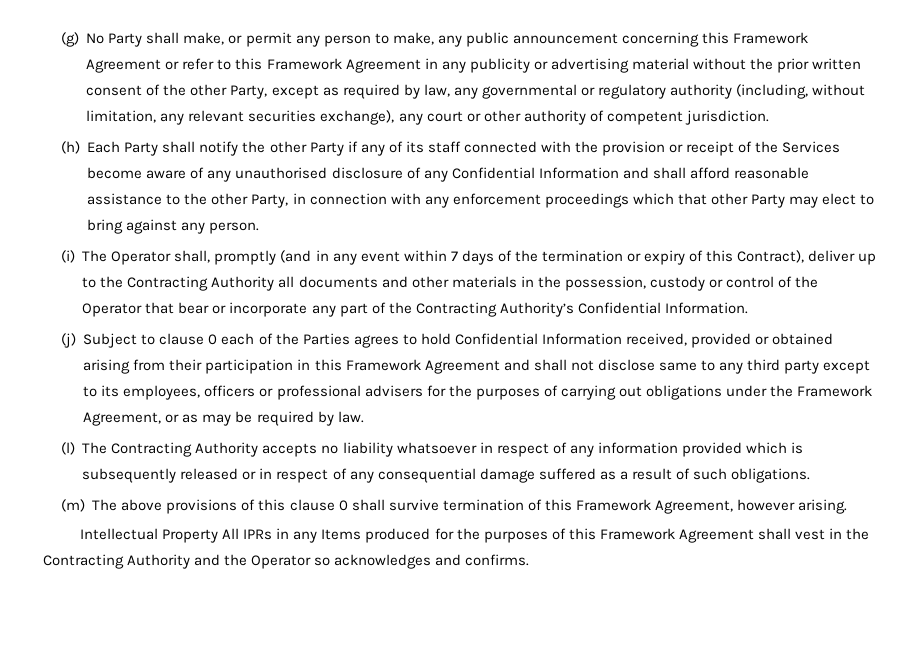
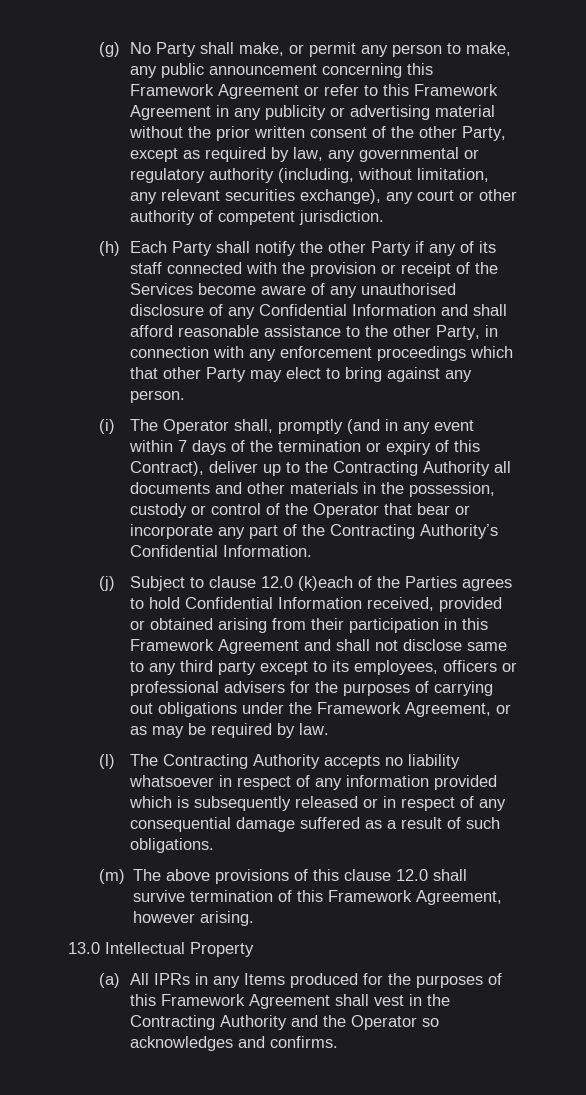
- (j) Subject to clause 0 each of the Parties agrees to hold Confidential Information received, provided or obtained arising from their participation in this Framework Agreement and shall not disclose same to any third party except to its employees, officers or professional advisers for the purposes of carrying out obligations under the Framework Agreement, or as may be required by law.
+ (j) Subject to clause 12.0 (k)each of the Parties agrees to hold Confidential Information received, provided or obtained arising from their participation in this Framework Agreement and shall not disclose same to any third party except to its employees, officers or professional advisers for the purposes of carrying out obligations under the Framework Agreement, or as may be required by law.
- (m) The above provisions of this clause 0 shall survive termination of this Framework Agreement, however arising.
+ (m) The above provisions of this clause 12.0 shall survive termination of this Framework Agreement, however arising.
- Intellectual Property All IPRs in any Items produced for the purposes of this Framework Agreement shall vest in the Contracting Authority and the Operator so acknowledges and confirms.
+ 13.0 Intellectual Property
+ (a) All IPRs in any Items produced for the purposes of this Framework Agreement shall vest in the Contracting Authority and the Operator so acknowledges and confirms.

